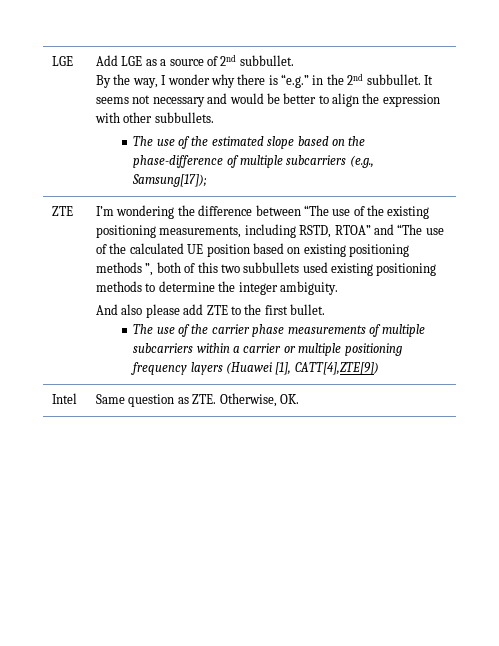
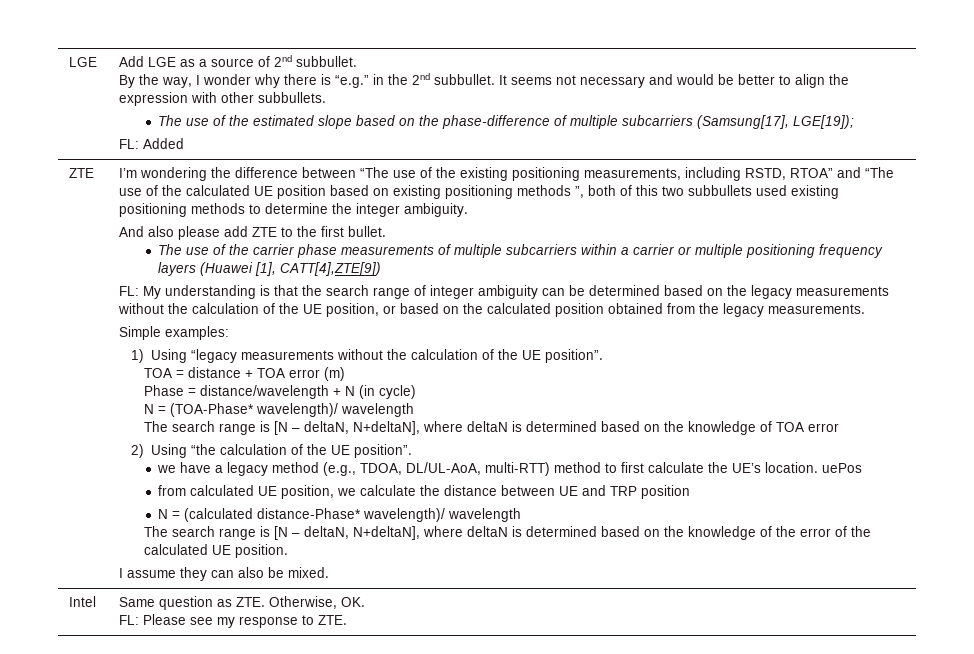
- The use of the estimated slope based on the phase-difference of multiple subcarriers (e.g., Samsung[17]);
+ The use of the estimated slope based on the phase-difference of multiple subcarriers (Samsung[17], LGE[19]);
+ FL: Added
+ FL: My understanding is that the search range of integer ambiguity can be determined based on the legacy measurements without the calculation of the UE position, or based on the calculated position obtained from the legacy measurements.
+ Simple examples:
+ 1) Using “legacy measurements without the calculation of the UE position”.
+ TOA = distance + TOA error (m)
+ Phase = distance/wavelength + N (in cycle)
+ N = (TOA-Phase* wavelength)/ wavelength
+ The search range is [N – deltaN, N+deltaN], where deltaN is determined based on the knowledge of TOA error
+ 2) Using “the calculation of the UE position”.
+ we have a legacy method (e.g., TDOA, DL/UL-AoA, multi-RTT) method to first calculate the UE’s location. uePos
+ from calculated UE position, we calculate the distance between UE and TRP position
+ N = (calculated distance-Phase* wavelength)/ wavelength
+ The search range is [N – deltaN, N+deltaN], where deltaN is determined based on the knowledge of the error of the calculated UE position.
+ I assume they can also be mixed.
  Intel | Same question as ZTE. Otherwise, OK.
+ FL: Please see my response to ZTE.

